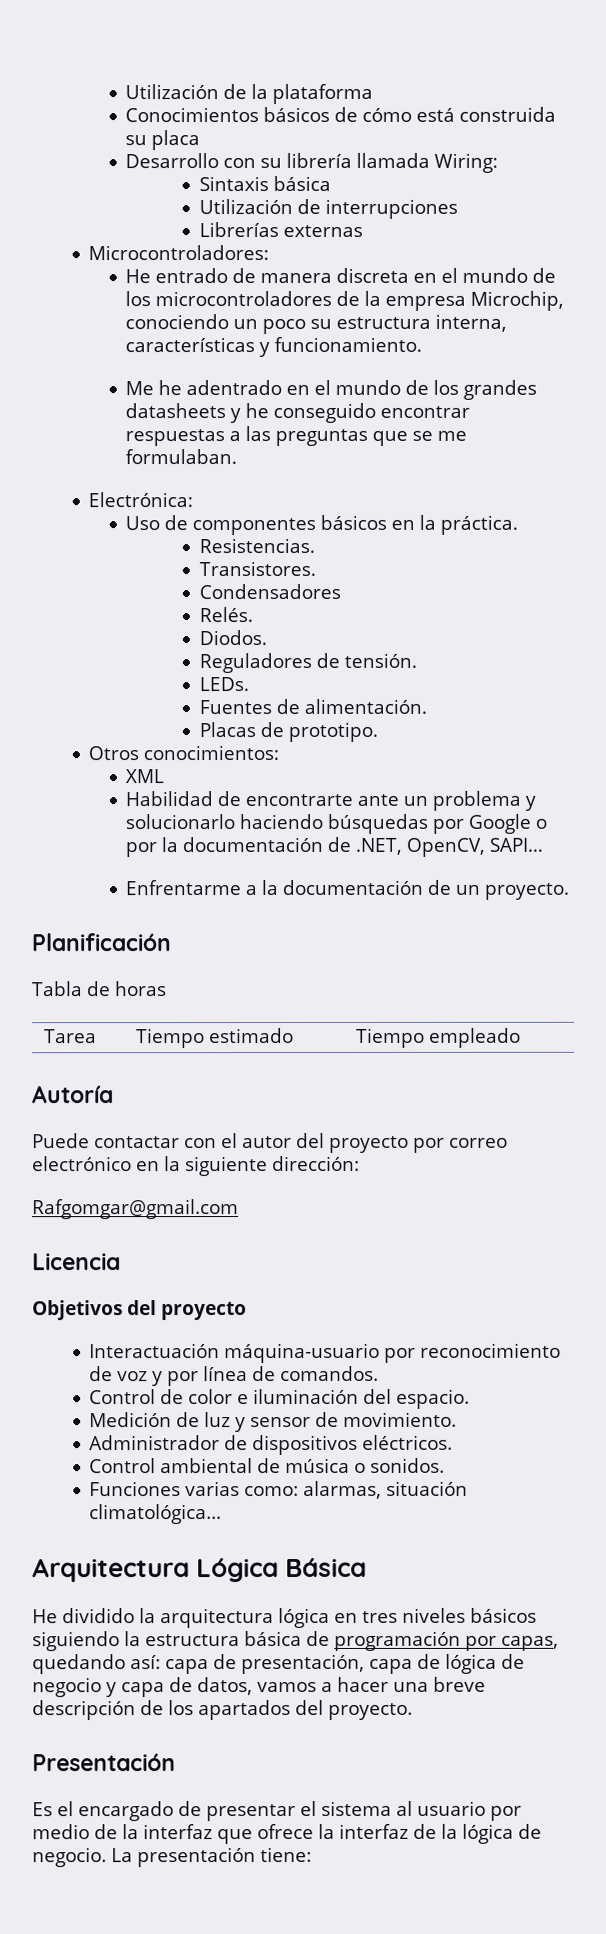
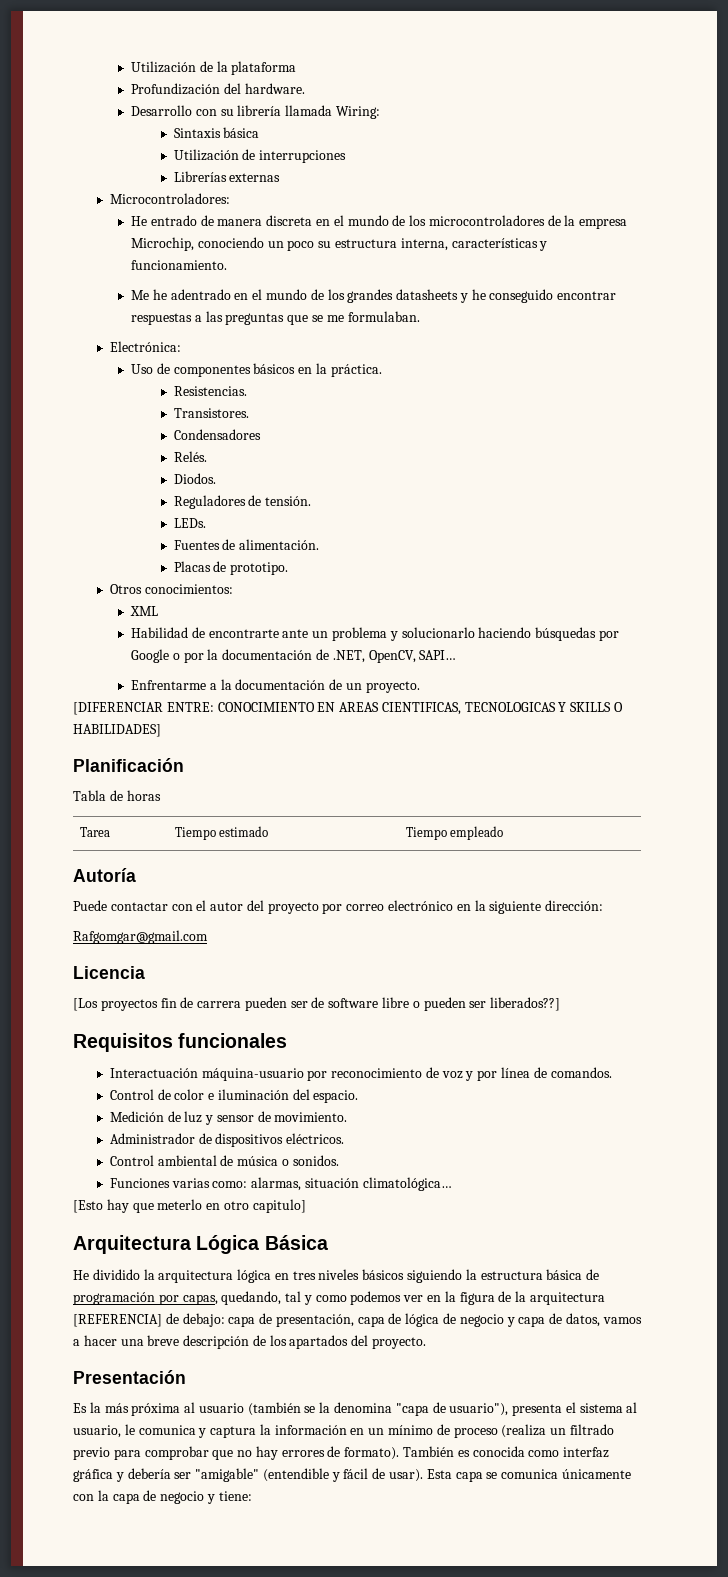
- Conocimientos básicos de cómo está construida su placa
+ Profundización del hardware.
+ [DIFERENCIAR ENTRE: CONOCIMIENTO EN AREAS CIENTIFICAS, TECNOLOGICAS Y SKILLS O HABILIDADES]
- Objetivos del proyecto
+ [Los proyectos fin de carrera pueden ser de software libre o pueden ser liberados??]
+ Requisitos funcionales
+ [Esto hay que meterlo en otro capitulo]
- He dividido la arquitectura lógica en tres niveles básicos siguiendo la estructura básica de programación por capas, quedando así: capa de presentación, capa de lógica de negocio y capa de datos, vamos a hacer una breve descripción de los apartados del proyecto.
+ He dividido la arquitectura lógica en tres niveles básicos siguiendo la estructura básica de programación por capas, quedando, tal y como podemos ver en la figura de la arquitectura [REFERENCIA] de debajo: capa de presentación, capa de lógica de negocio y capa de datos, vamos a hacer una breve descripción de los apartados del proyecto.
- Es el encargado de presentar el sistema al usuario por medio de la interfaz que ofrece la interfaz de la lógica de negocio. La presentación tiene:
+ Es la más próxima al usuario (también se la denomina "capa de usuario"), presenta el sistema al usuario, le comunica y captura la información en un mínimo de proceso (realiza un filtrado previo para comprobar que no hay errores de formato). También es conocida como interfaz gráfica y debería ser "amigable" (entendible y fácil de usar). Esta capa se comunica únicamente con la capa de negocio y tiene:

